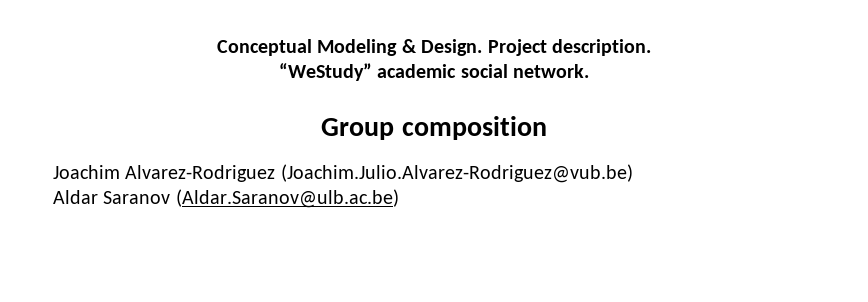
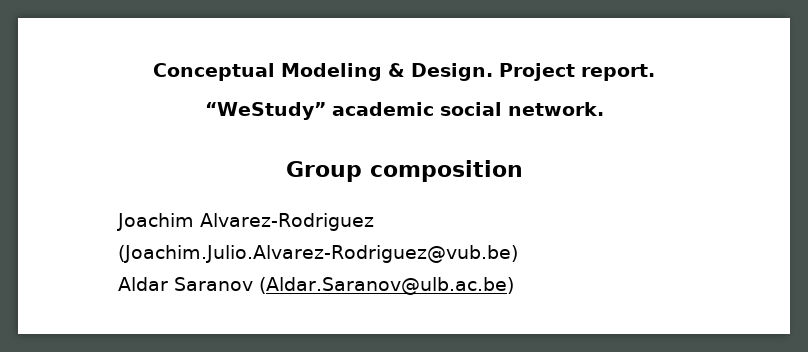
- Project description.
+ Project report.

